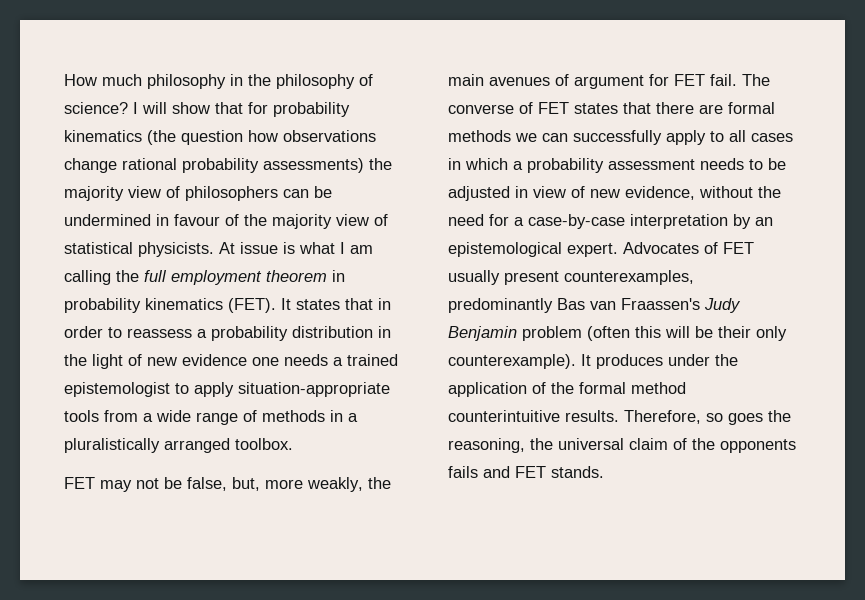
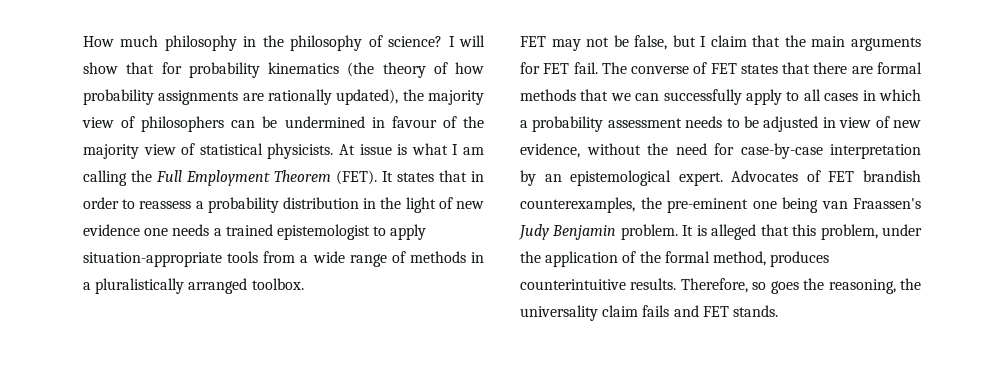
- I will show that for probability kinematics (the question how observations change rational probability assessments) the majority view of philosophers can be undermined in favour of the majority view of statistical physicists.
+ I will show that for probability kinematics (the theory of how probability assignments are rationally updated), the majority view of philosophers can be undermined in favour of the majority view of statistical physicists.
- At issue is what I am calling the full employment theorem in probability kinematics (FET).
+ At issue is what I am calling the Full Employment Theorem (FET).
- FET may not be false, but, more weakly, the main avenues of argument for FET fail.
+ FET may not be false, but I claim that the main arguments for FET fail.
- The converse of FET states that there are formal methods we can successfully apply to all cases in which a probability assessment needs to be adjusted in view of new evidence, without the need for a case-by-case interpretation by an epistemological expert.
+ The converse of FET states that there are formal methods that we can successfully apply to all cases in which a probability assessment needs to be adjusted in view of new evidence, without the need for case-by-case interpretation by an epistemological expert.
- Advocates of FET usually present counterexamples, predominantly Bas van Fraassen's Judy Benjamin problem (often this will be their only counterexample). It produces under the application of the formal method counterintuitive results.
+ Advocates of FET brandish counterexamples, the pre-eminent one being van Fraassen's Judy Benjamin problem. It is alleged that this problem, under the application of the formal method, produces counterintuitive results.
- Therefore, so goes the reasoning, the universal claim of the opponents fails and FET stands.
+ Therefore, so goes the reasoning, the universality claim fails and FET stands.

